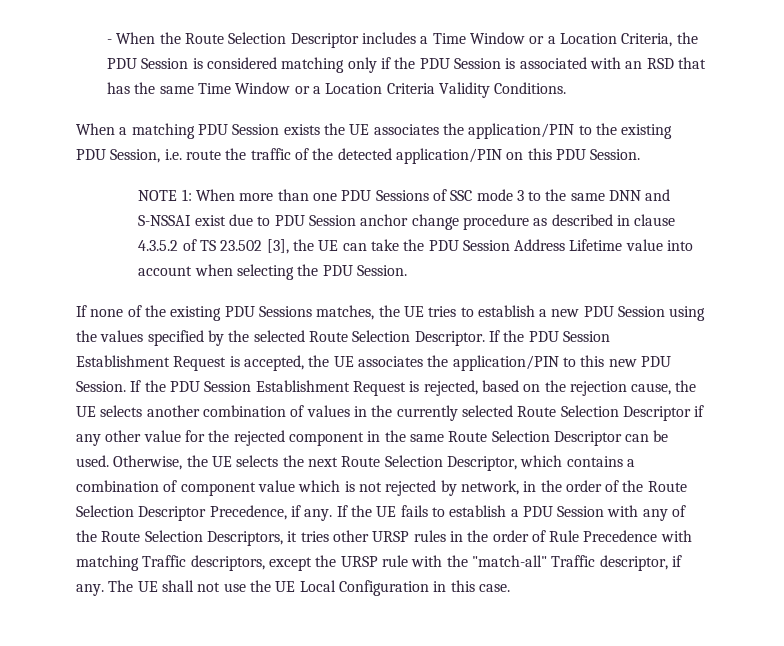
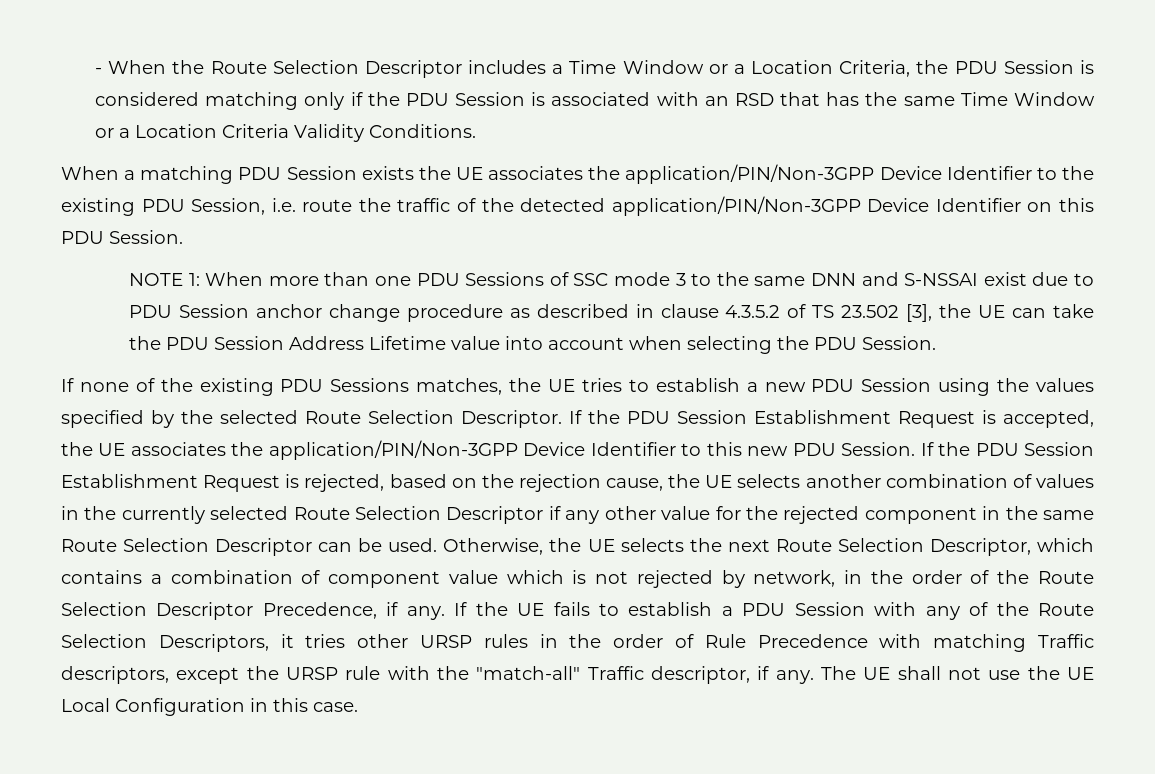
- When a matching PDU Session exists the UE associates the application/PIN to the existing PDU Session, i.e. route the traffic of the detected application/PIN on this PDU Session.
+ When a matching PDU Session exists the UE associates the application/PIN/Non-3GPP Device Identifier to the existing PDU Session, i.e. route the traffic of the detected application/PIN/Non-3GPP Device Identifier on this PDU Session.
- If the PDU Session Establishment Request is accepted, the UE associates the application/PIN to this new PDU Session.
+ If the PDU Session Establishment Request is accepted, the UE associates the application/PIN/Non-3GPP Device Identifier to this new PDU Session.

